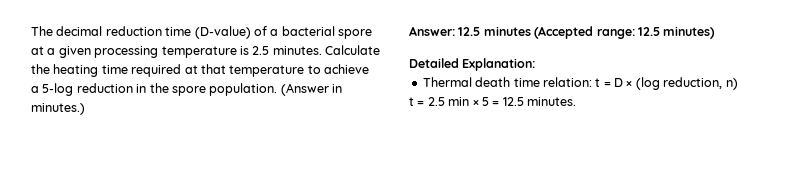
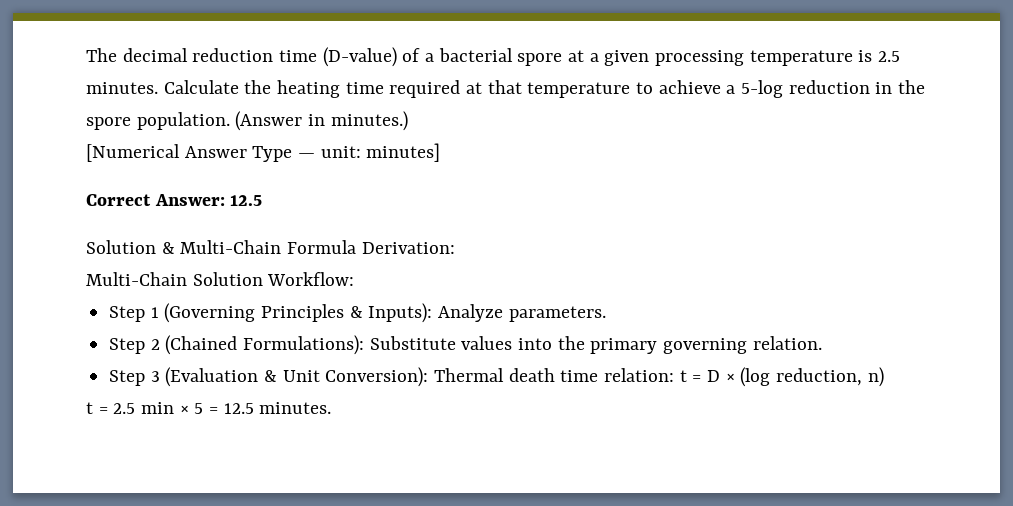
- Answer: 12.5 minutes (Accepted range: 12.5 minutes)
- Detailed Explanation:
- Thermal death time relation: t = D × (log reduction, n)
+ [Numerical Answer Type — unit: minutes]
+ Correct Answer: 12.5
+ Solution & Multi-Chain Formula Derivation:
+ Multi-Chain Solution Workflow:
+ Step 1 (Governing Principles & Inputs): Analyze parameters.
+ Step 2 (Chained Formulations): Substitute values into the primary governing relation.
+ Step 3 (Evaluation & Unit Conversion): Thermal death time relation: t = D × (log reduction, n)

